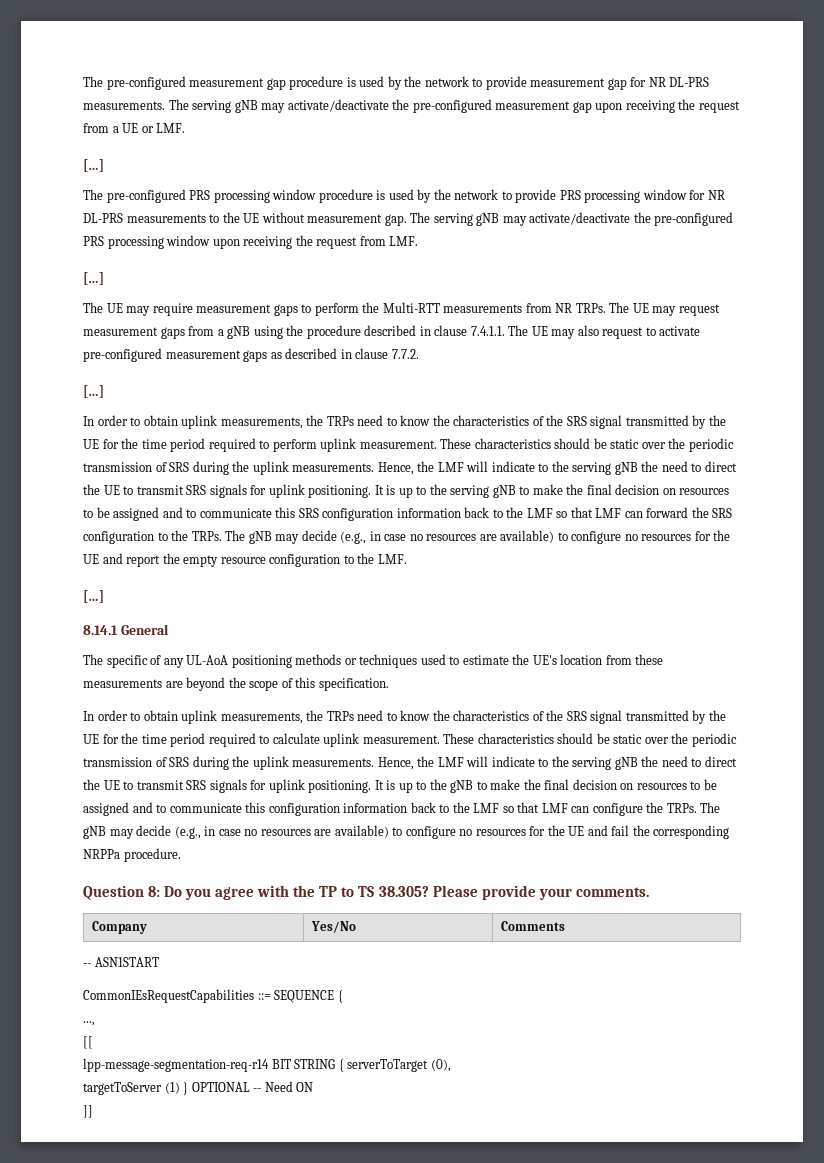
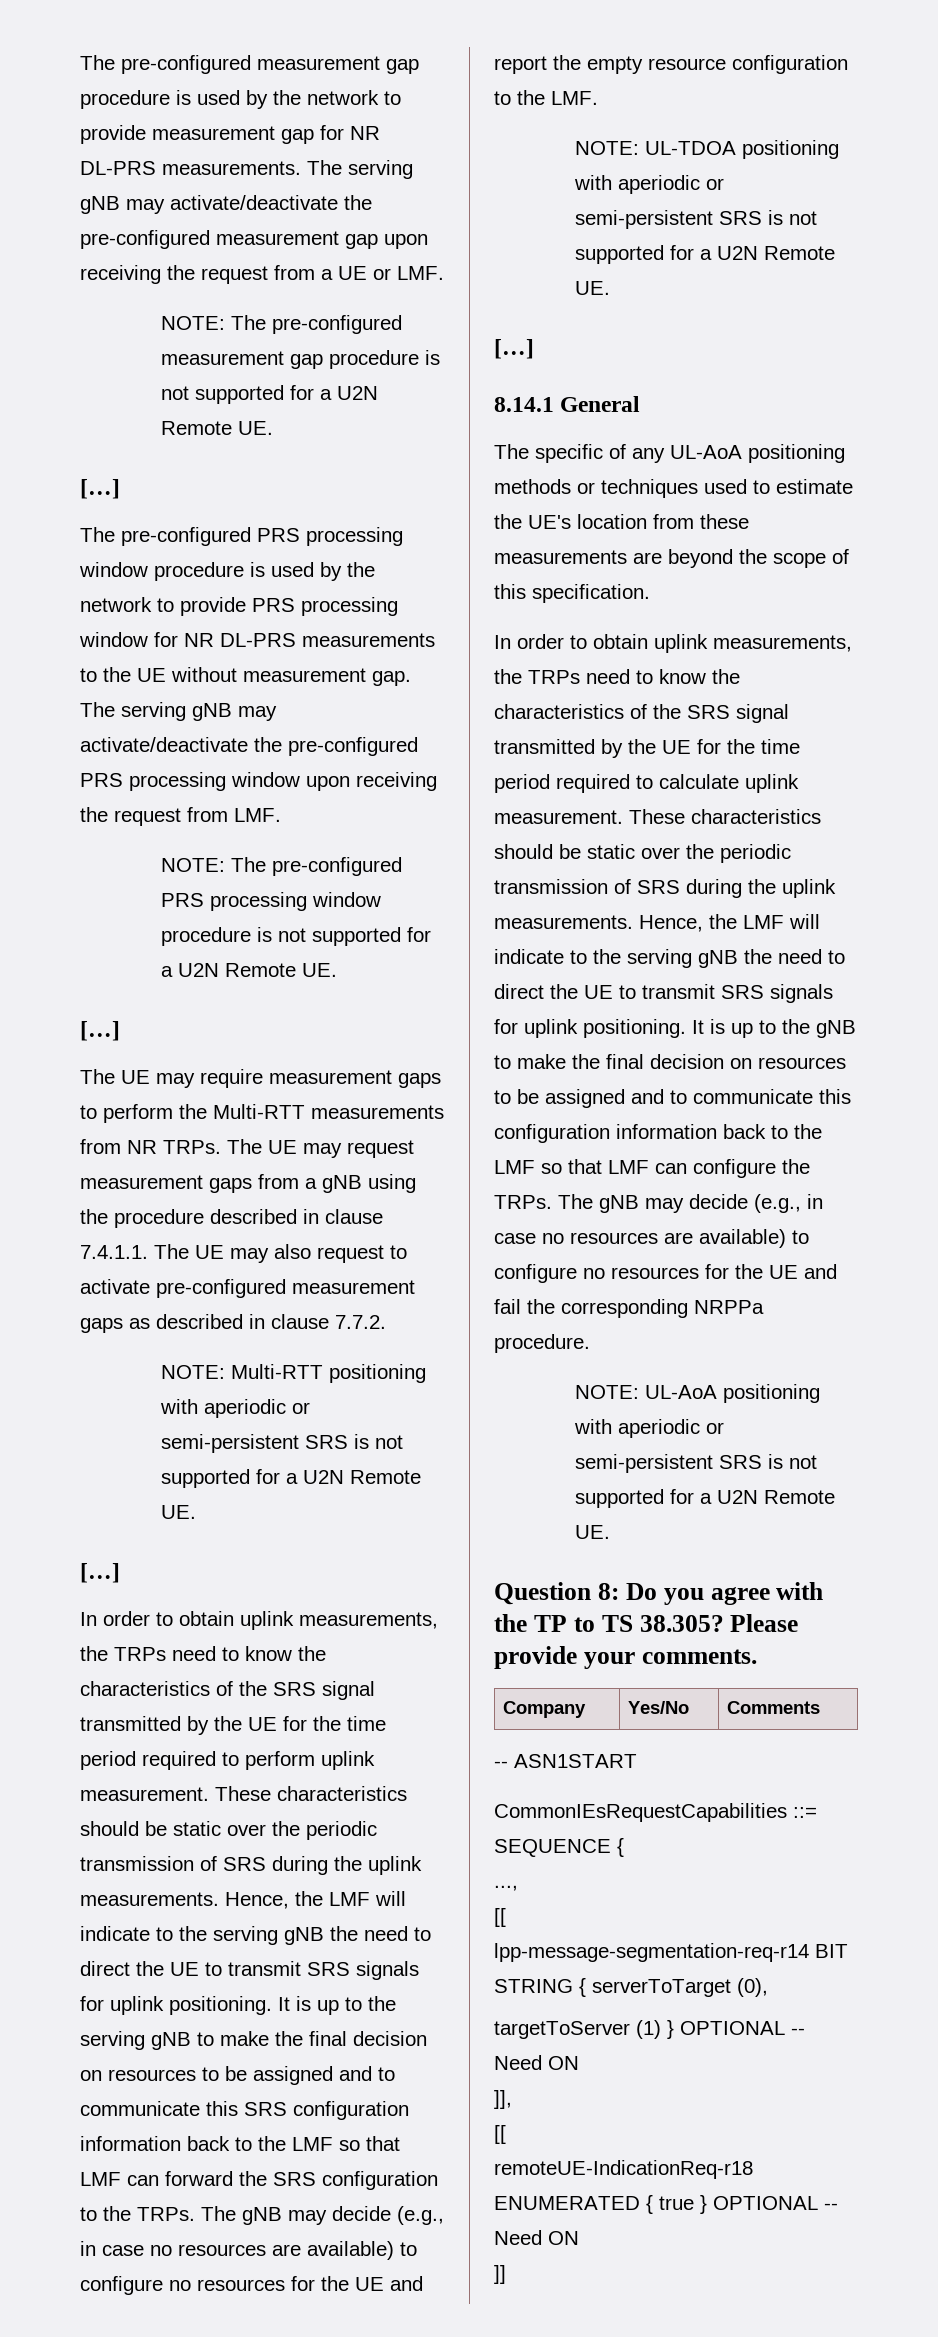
+ NOTE: The pre-configured measurement gap procedure is not supported for a U2N Remote UE.
+ NOTE: The pre-configured PRS processing window procedure is not supported for a U2N Remote UE.
+ NOTE: Multi-RTT positioning with aperiodic or semi-persistent SRS is not supported for a U2N Remote UE.
+ NOTE: UL-TDOA positioning with aperiodic or semi-persistent SRS is not supported for a U2N Remote UE.
+ NOTE: UL-AoA positioning with aperiodic or semi-persistent SRS is not supported for a U2N Remote UE.
+ ]],
+ [[
+ remoteUE-IndicationReq-r18 ENUMERATED { true } OPTIONAL -- Need ON

